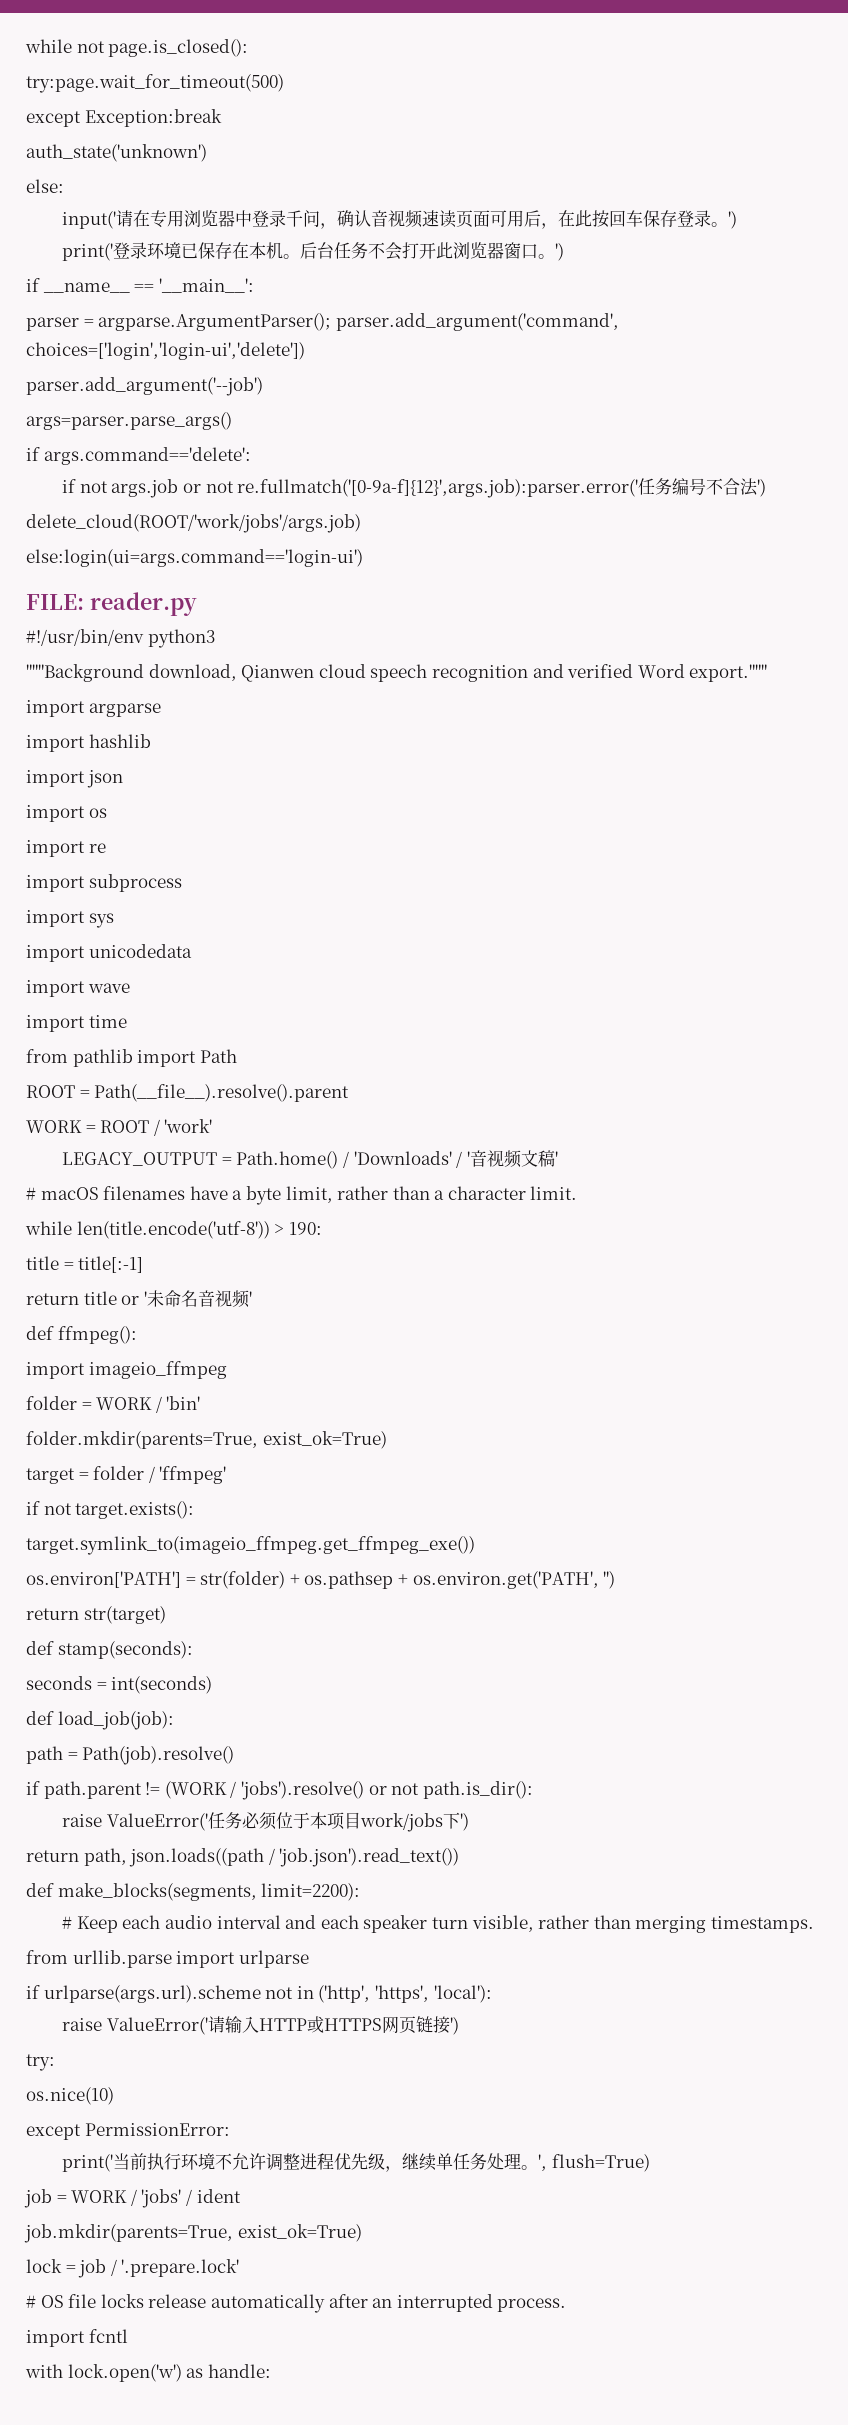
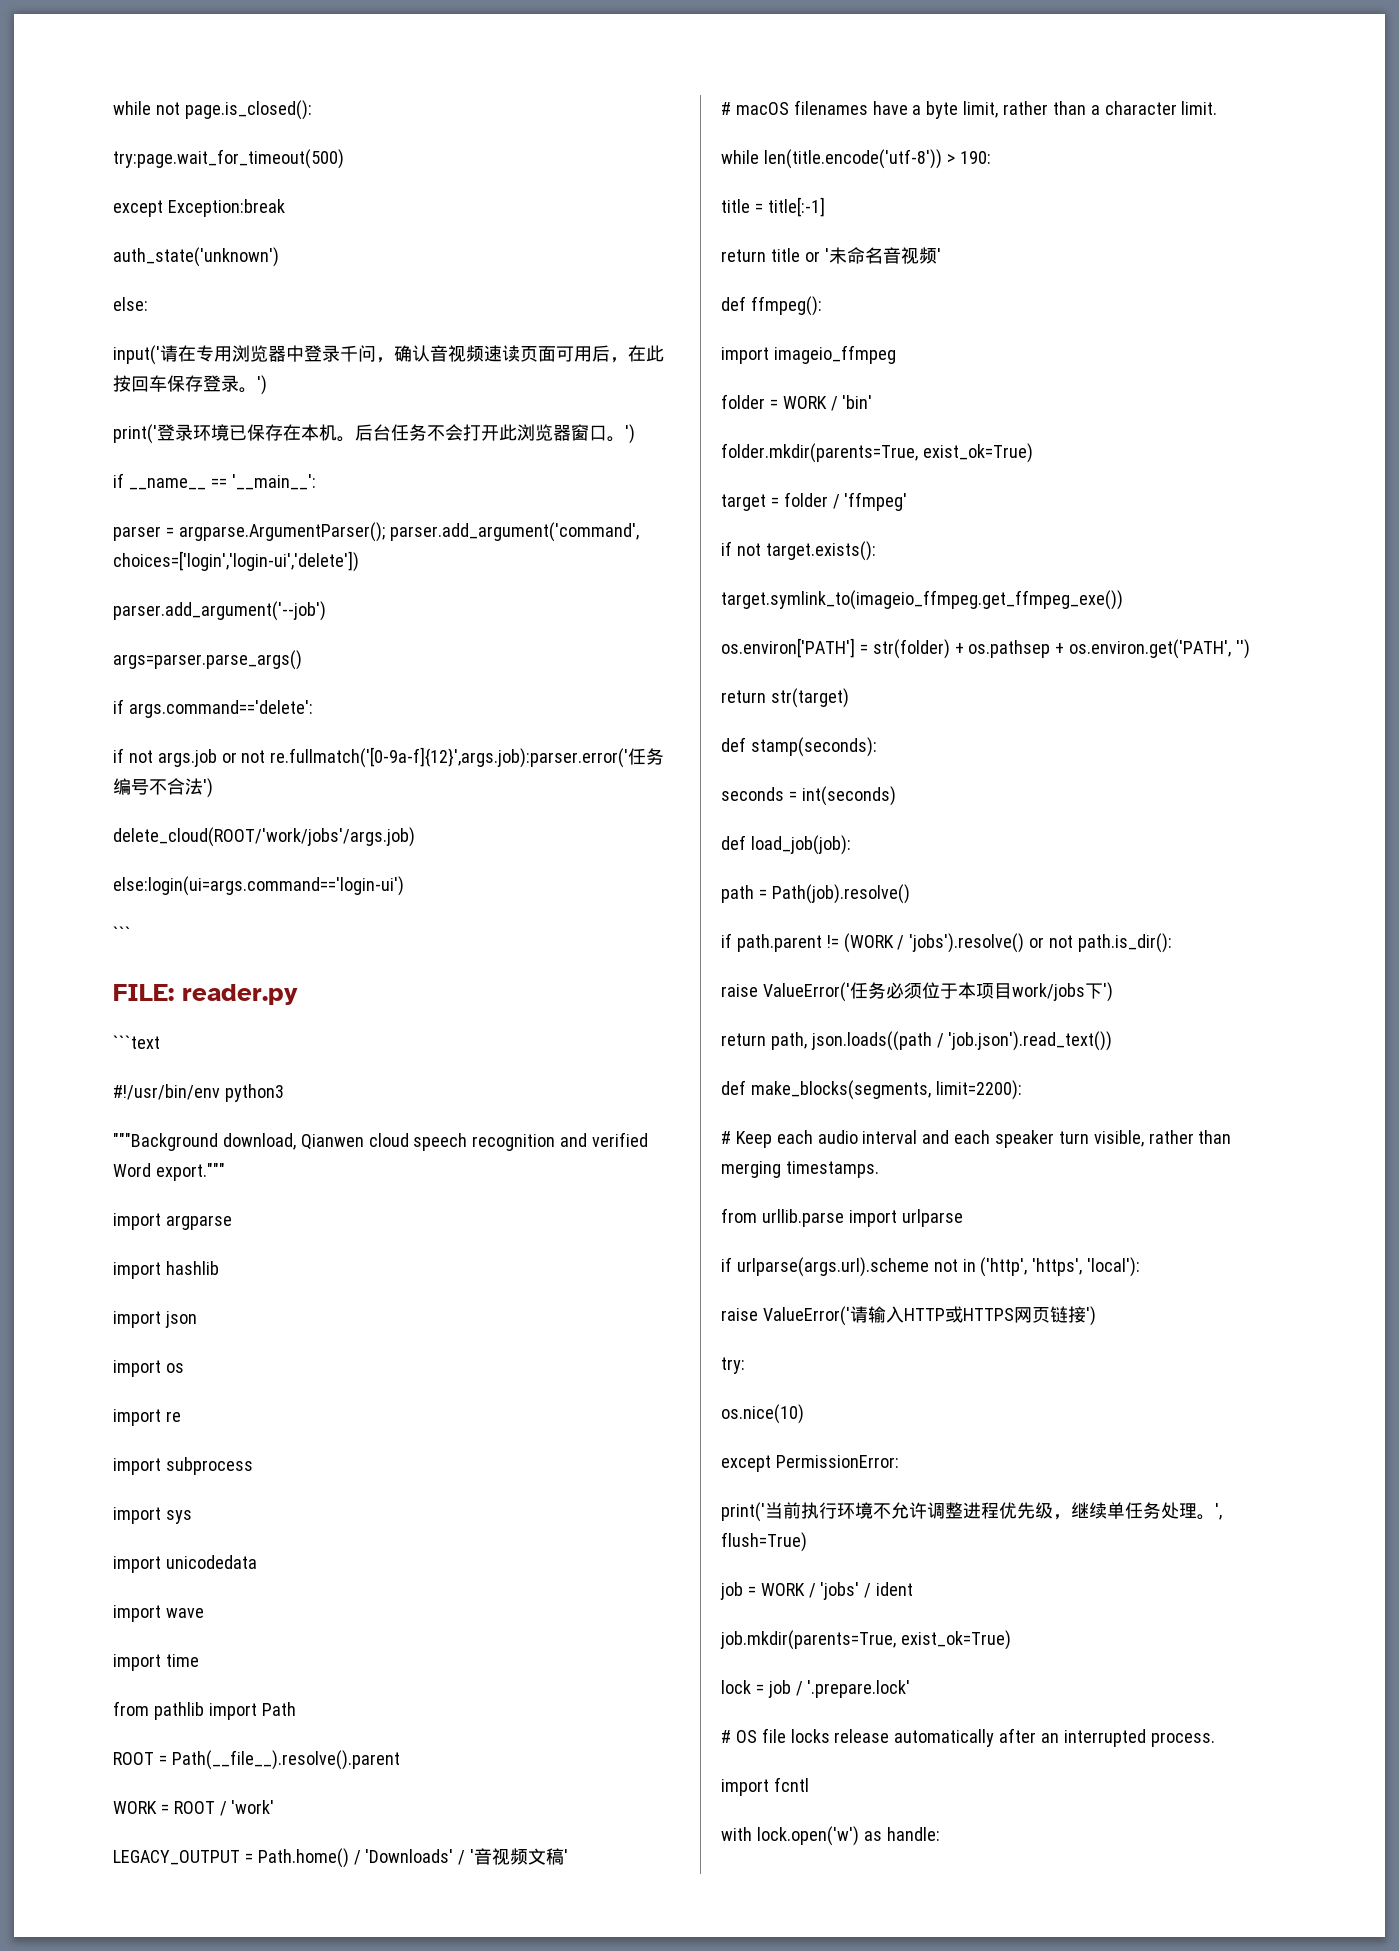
+ ```
+ ```text

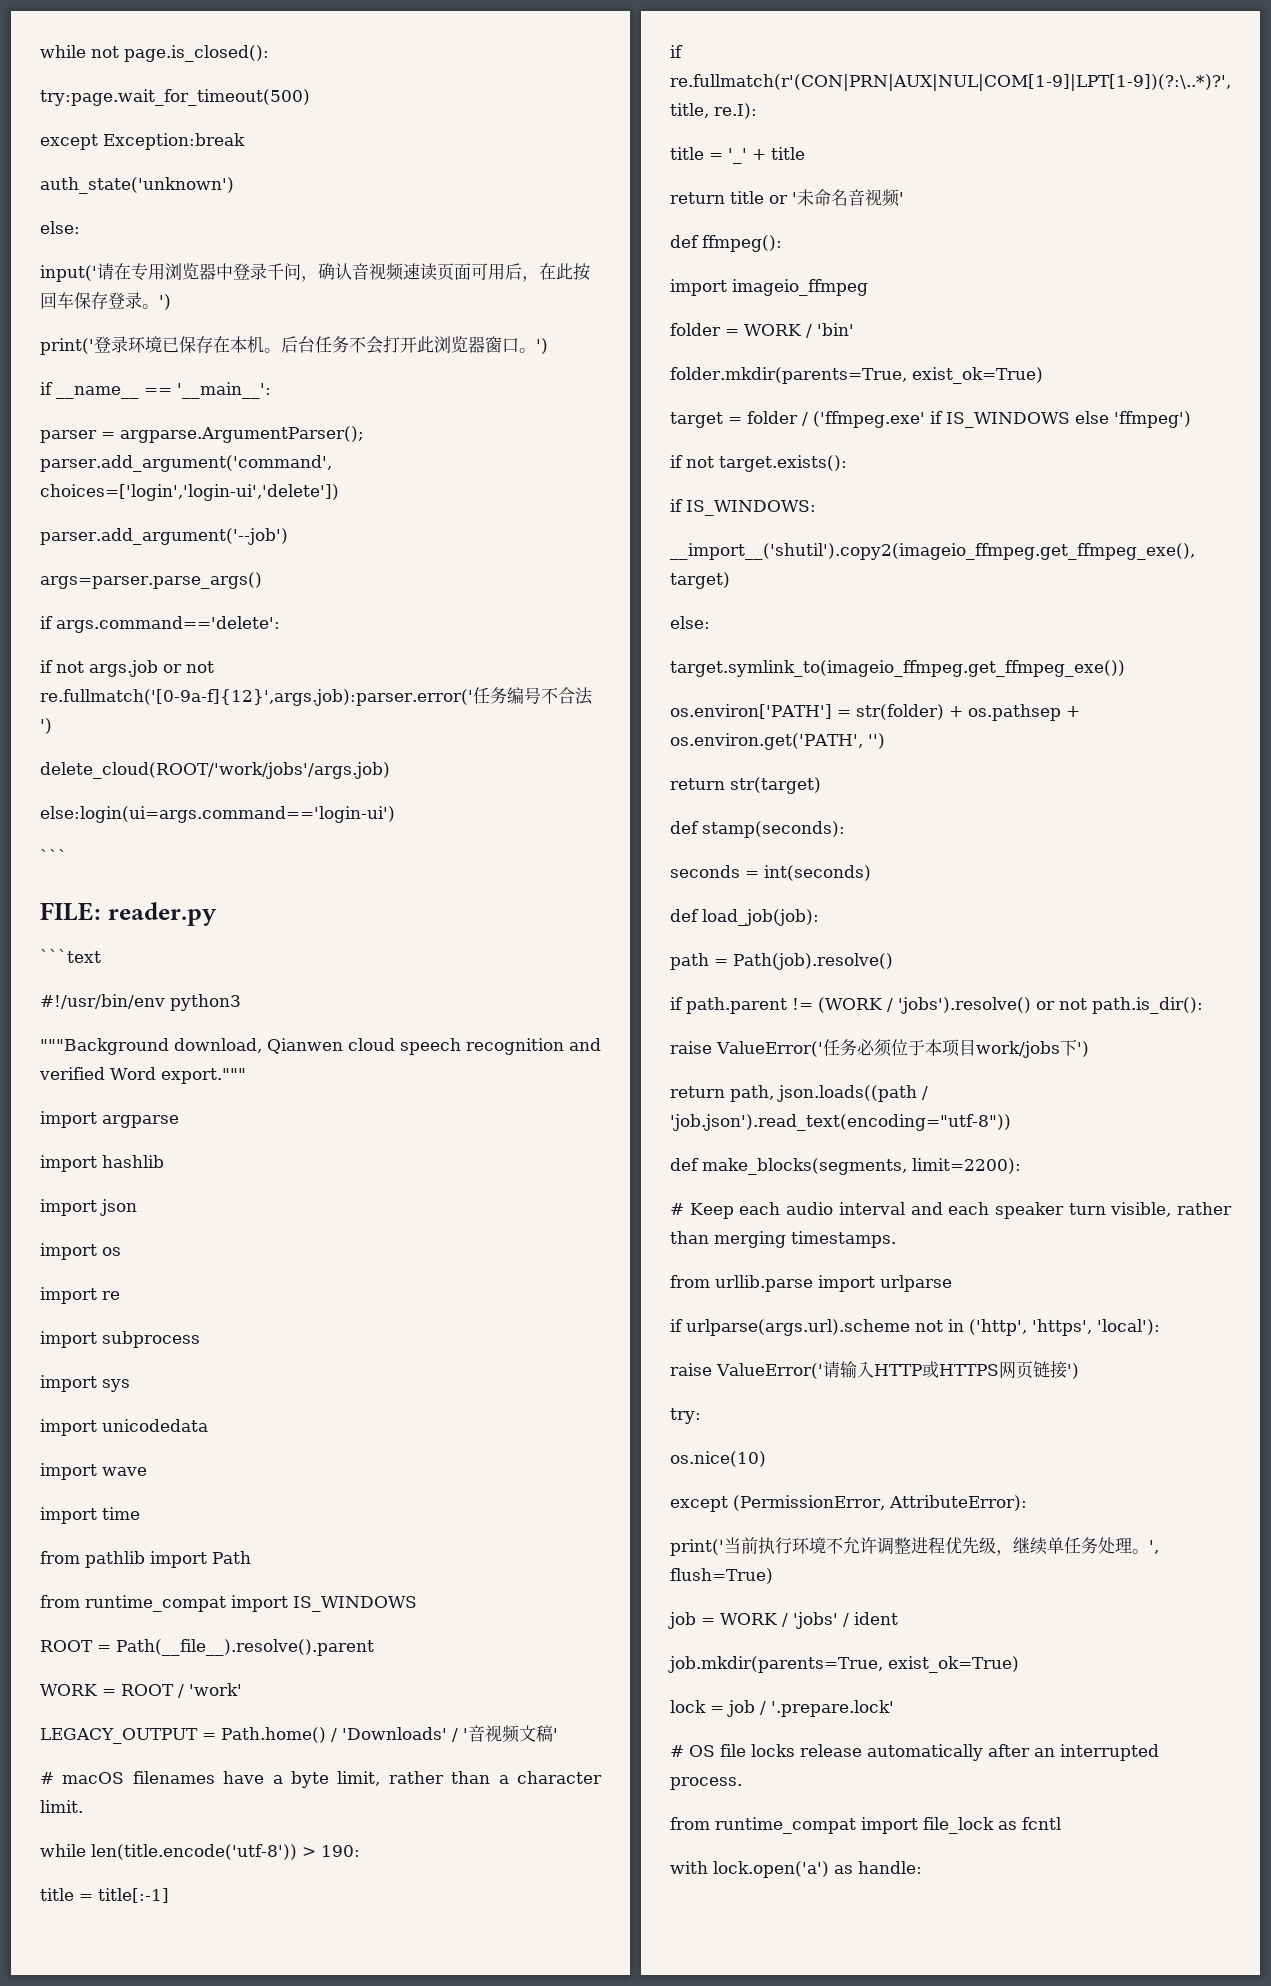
+ from runtime_compat import IS_WINDOWS
+ if re.fullmatch(r'(CON|PRN|AUX|NUL|COM[1-9]|LPT[1-9])(?:\..*)?', title, re.I):
+ title = '_' + title
- target = folder / 'ffmpeg'
+ target = folder / ('ffmpeg.exe' if IS_WINDOWS else 'ffmpeg')
  if not target.exists():
+ if IS_WINDOWS:
+ __import__('shutil').copy2(imageio_ffmpeg.get_ffmpeg_exe(), target)
+ else:
- return path, json.loads((path / 'job.json').read_text())
+ return path, json.loads((path / 'job.json').read_text(encoding="utf-8"))
- except PermissionError:
+ except (PermissionError, AttributeError):
- import fcntl
+ from runtime_compat import file_lock as fcntl
- with lock.open('w') as handle:
+ with lock.open('a') as handle:

